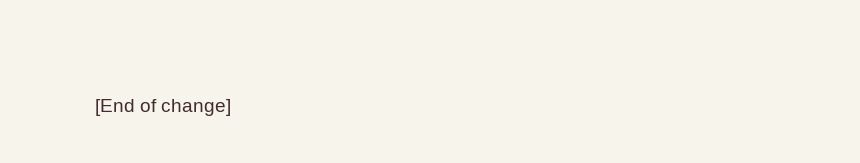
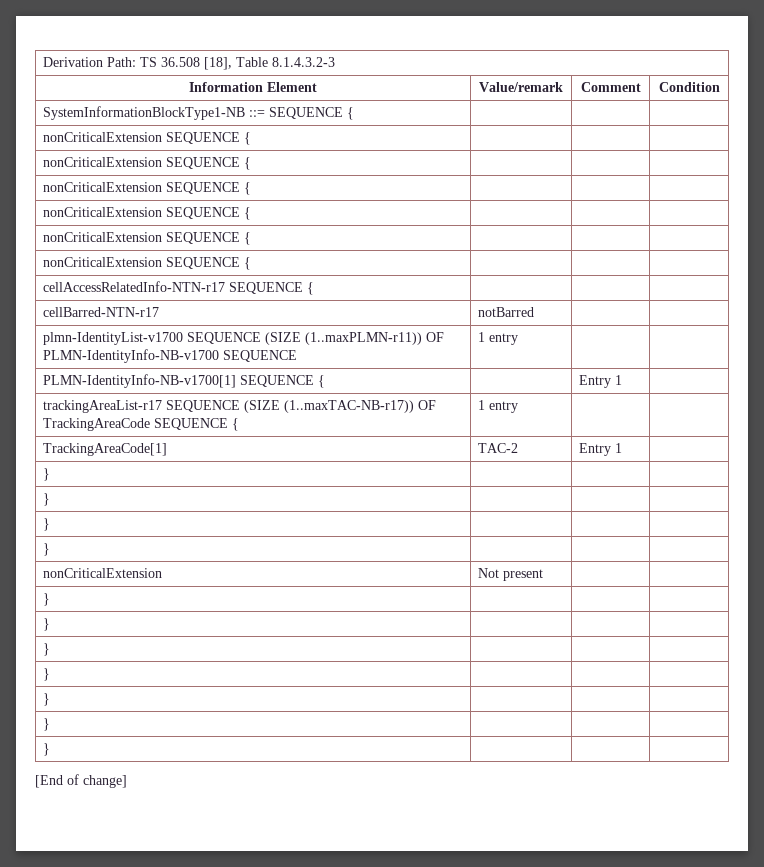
+ Derivation Path: TS 36.508 [18], Table 8.1.4.3.2-3
+ Information Element | Value/remark | Comment | Condition
+ SystemInformationBlockType1-NB ::= SEQUENCE { | | |
+ nonCriticalExtension SEQUENCE { | | |
+ nonCriticalExtension SEQUENCE { | | |
+ nonCriticalExtension SEQUENCE { | | |
+ nonCriticalExtension SEQUENCE { | | |
+ nonCriticalExtension SEQUENCE { | | |
+ nonCriticalExtension SEQUENCE { | | |
+ cellAccessRelatedInfo-NTN-r17 SEQUENCE { | | |
+ cellBarred-NTN-r17 | notBarred | |
+ plmn-IdentityList-v1700 SEQUENCE (SIZE (1..maxPLMN-r11)) OF PLMN-IdentityInfo-NB-v1700 SEQUENCE | 1 entry | |
+ PLMN-IdentityInfo-NB-v1700[1] SEQUENCE { | | Entry 1 |
+ trackingAreaList-r17 SEQUENCE (SIZE (1..maxTAC-NB-r17)) OF TrackingAreaCode SEQUENCE { | 1 entry | |
+ TrackingAreaCode[1] | TAC-2 | Entry 1 |
+ } | | |
+ } | | |
+ } | | |
+ } | | |
+ nonCriticalExtension | Not present | |
+ } | | |
+ } | | |
+ } | | |
+ } | | |
+ } | | |
+ } | | |
+ } | | |

